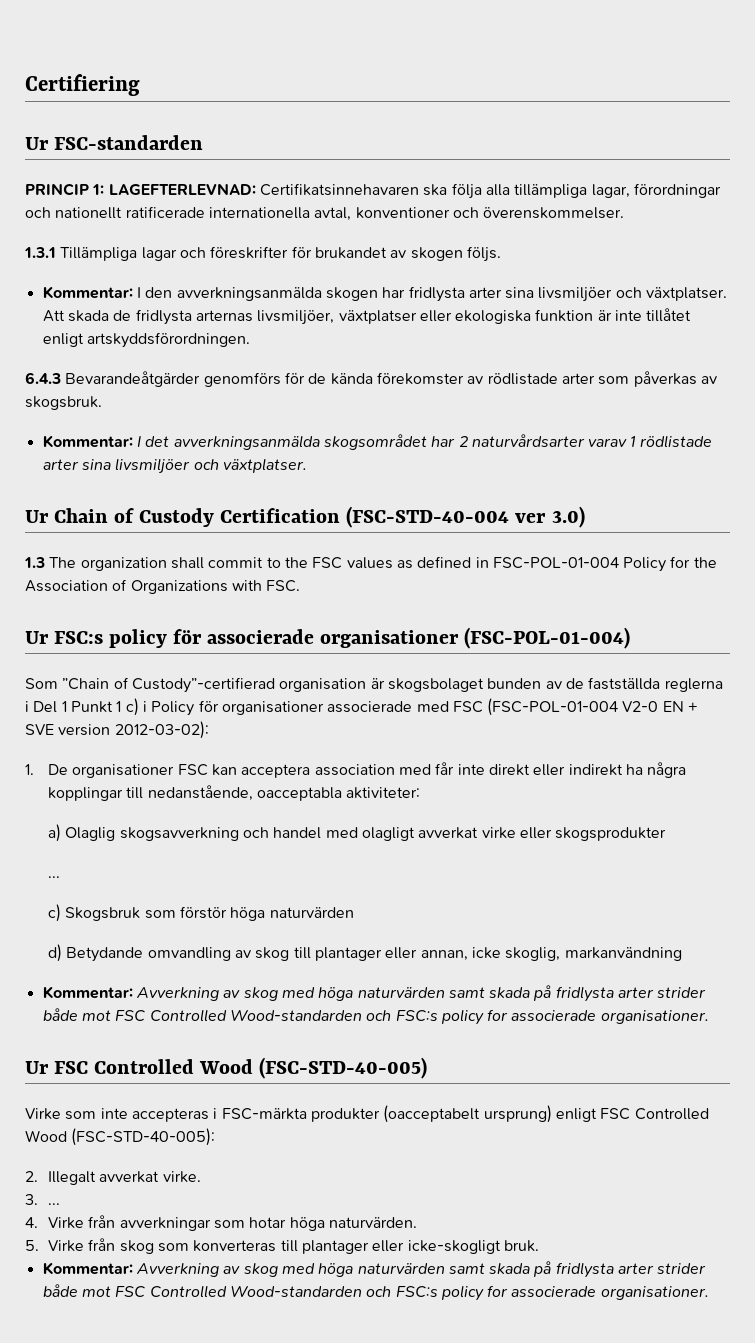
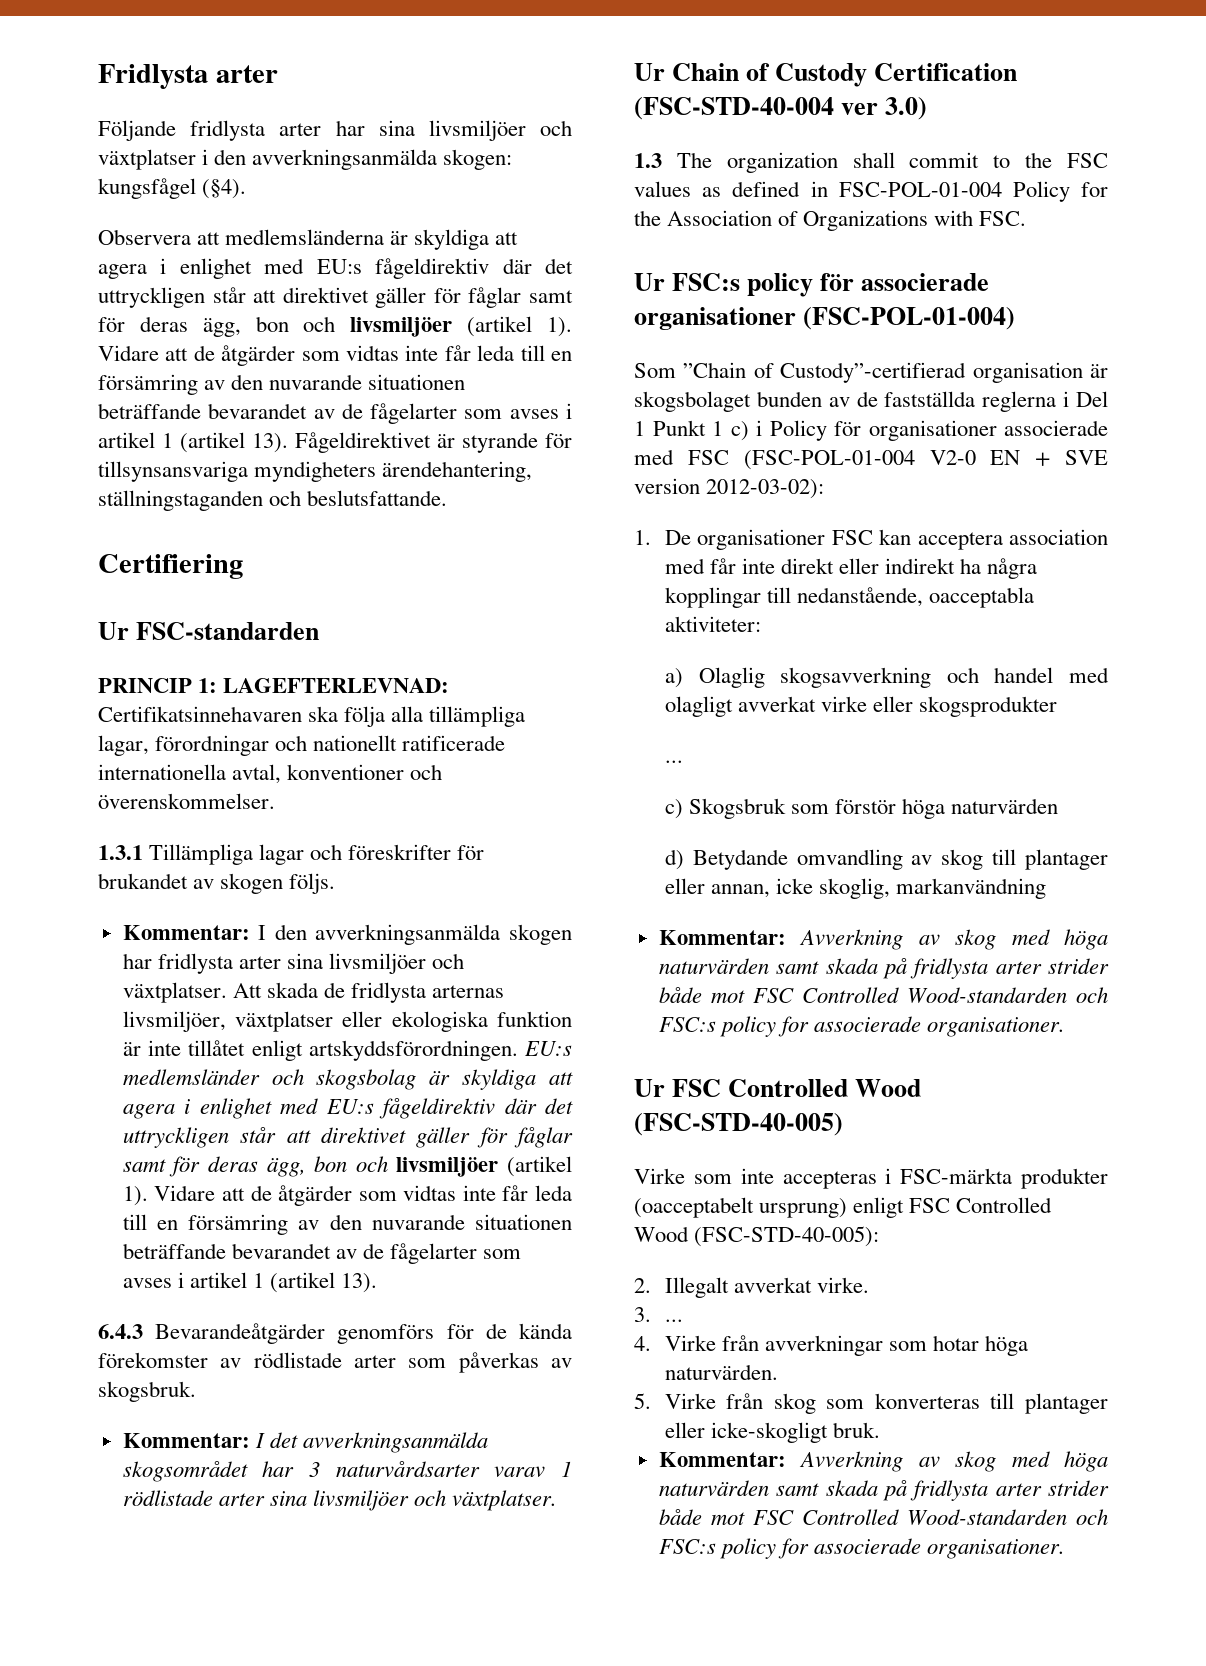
+ Fridlysta arter
+ Följande fridlysta arter har sina livsmiljöer och växtplatser i den avverkningsanmälda skogen: kungsfågel (§4).
+ Observera att medlemsländerna är skyldiga att agera i enlighet med EU:s fågeldirektiv där det uttryckligen står att direktivet gäller för fåglar samt för deras ägg, bon och livsmiljöer (artikel 1). Vidare att de åtgärder som vidtas inte får leda till en försämring av den nuvarande situationen beträffande bevarandet av de fågelarter som avses i artikel 1 (artikel 13). Fågeldirektivet är styrande för tillsynsansvariga myndigheters ärendehantering, ställningstaganden och beslutsfattande.
+ EU:s medlemsländer och skogsbolag är skyldiga att agera i enlighet med EU:s fågeldirektiv där det uttryckligen står att direktivet gäller för fåglar samt för deras ägg, bon och livsmiljöer (artikel 1). Vidare att de åtgärder som vidtas inte får leda till en försämring av den nuvarande situationen beträffande bevarandet av de fågelarter som avses i artikel 1 (artikel 13).
- Kommentar: I det avverkningsanmälda skogsområdet har 2 naturvårdsarter varav 1 rödlistade arter sina livsmiljöer och växtplatser.
+ Kommentar: I det avverkningsanmälda skogsområdet har 3 naturvårdsarter varav 1 rödlistade arter sina livsmiljöer och växtplatser.

